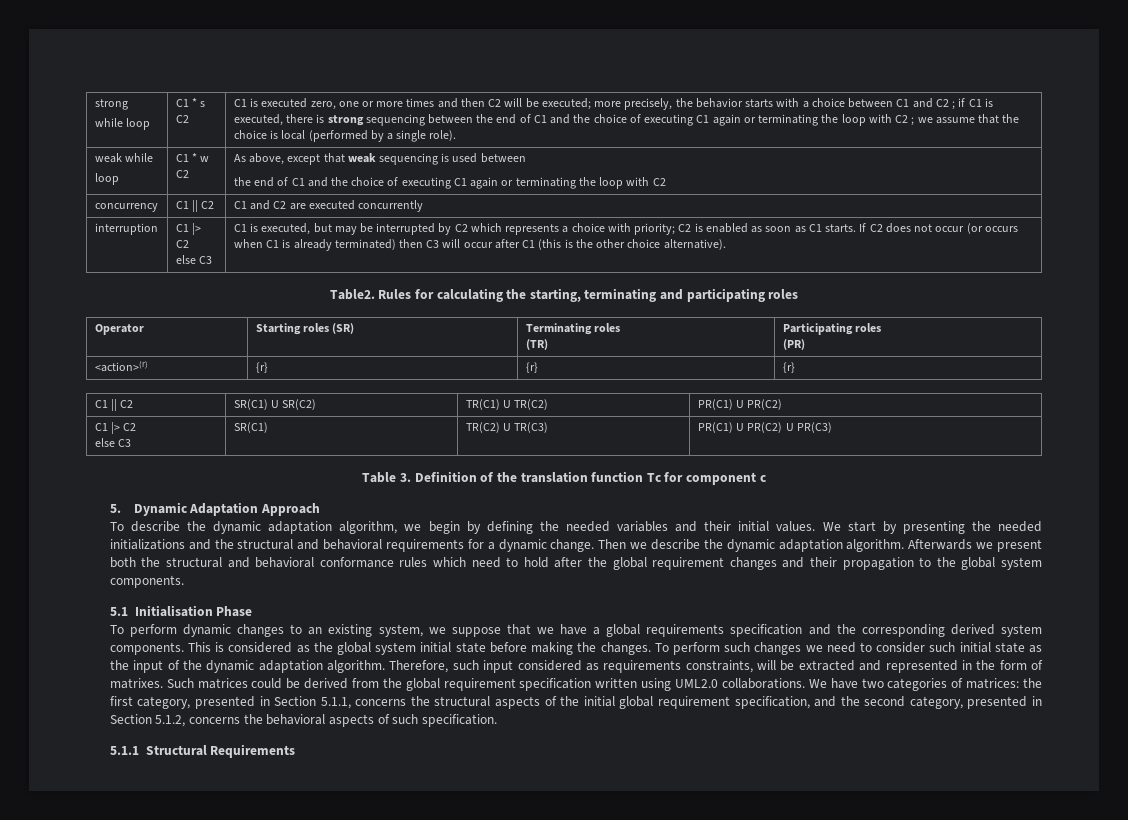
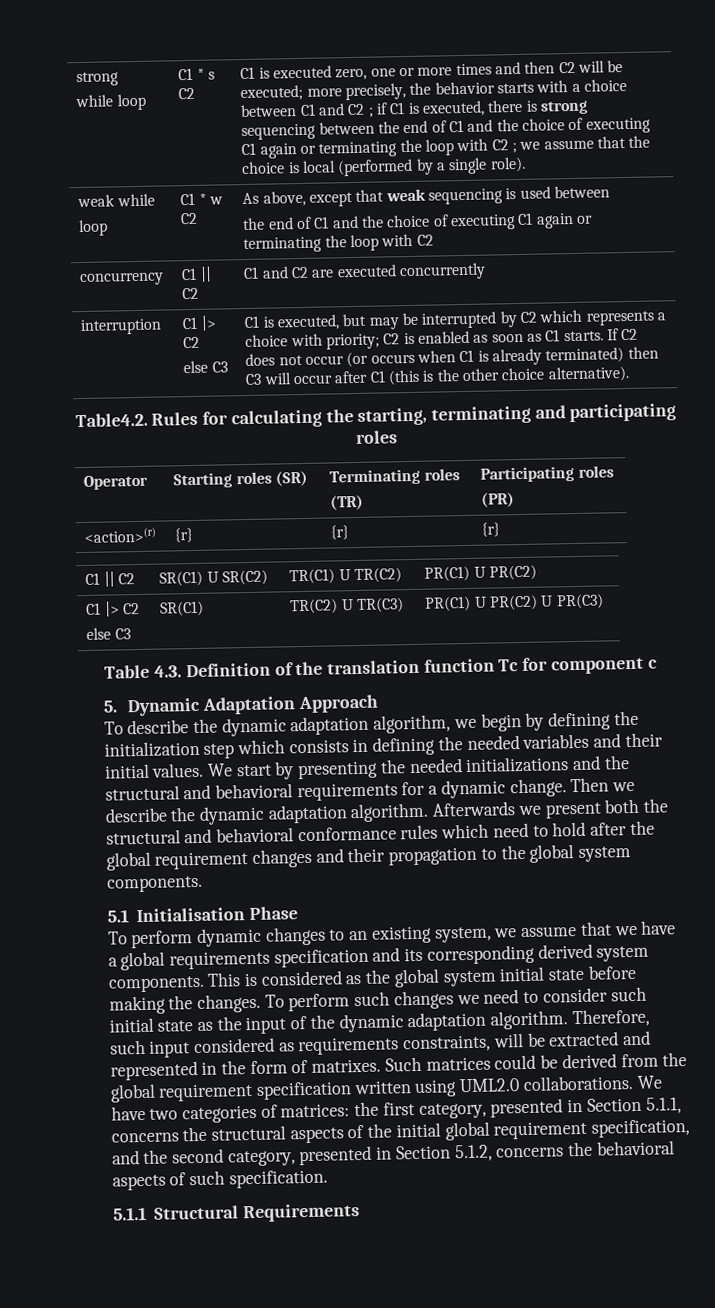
- Table2. Rules for calculating the starting, terminating and participating roles
+ Table4.2. Rules for calculating the starting, terminating and participating roles
- Table 3. Definition of the translation function Tc for component c
+ Table 4.3. Definition of the translation function Tc for component c
- To describe the dynamic adaptation algorithm, we begin by defining the needed variables and their initial values.
+ To describe the dynamic adaptation algorithm, we begin by defining the initialization step which consists in defining the needed variables and their initial values.
- To perform dynamic changes to an existing system, we suppose that we have a global requirements specification and the corresponding derived system components.
+ To perform dynamic changes to an existing system, we assume that we have a global requirements specification and its corresponding derived system components.

